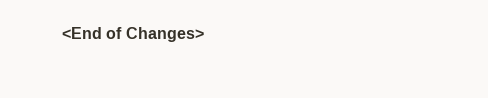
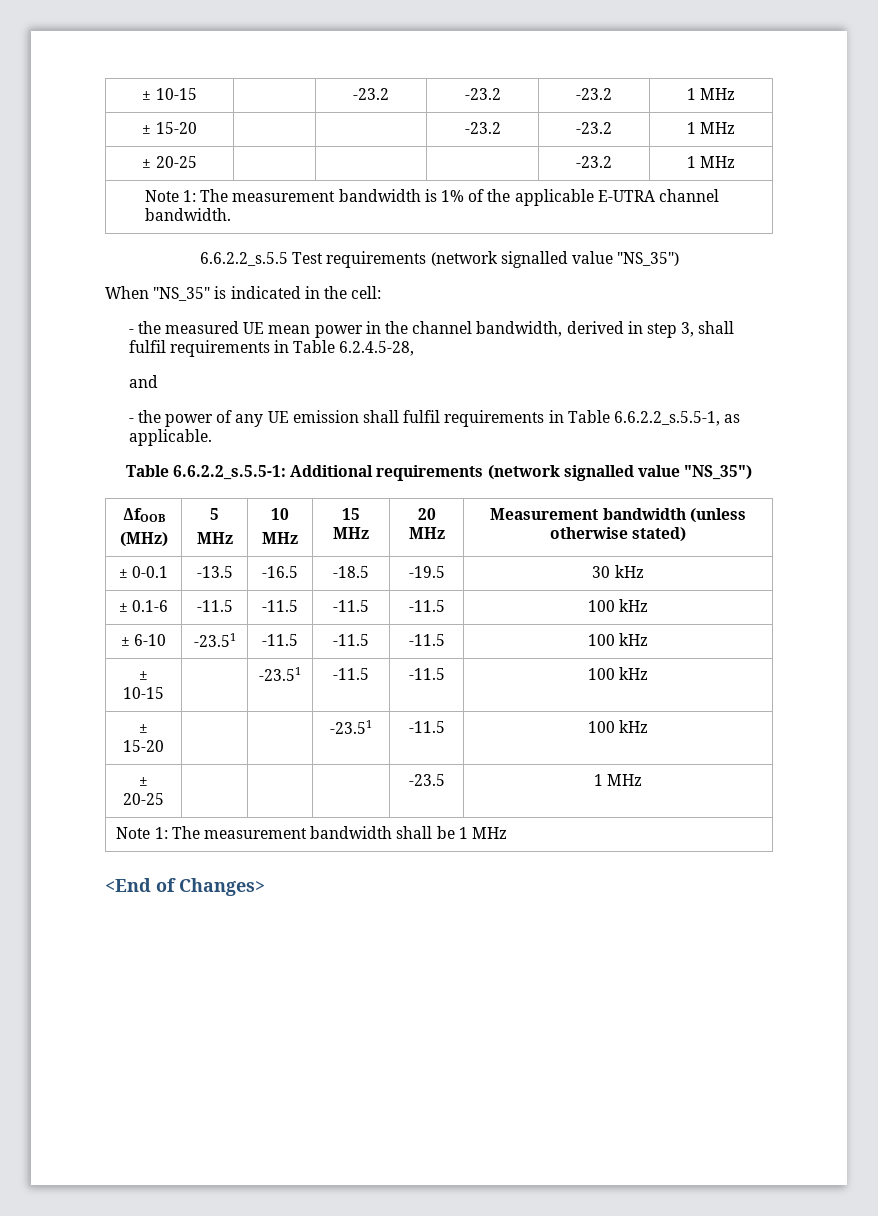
+ ± 10-15 | | -23.2 | -23.2 | -23.2 | 1 MHz
+ ± 15-20 | | | -23.2 | -23.2 | 1 MHz
+ ± 20-25 | | | | -23.2 | 1 MHz
+ Note 1: The measurement bandwidth is 1% of the applicable E-UTRA channel bandwidth.
+ 6.6.2.2_s.5.5 Test requirements (network signalled value "NS_35")
+ When "NS_35" is indicated in the cell:
+ - the measured UE mean power in the channel bandwidth, derived in step 3, shall fulfil requirements in Table 6.2.4.5-28,
+ and
+ - the power of any UE emission shall fulfil requirements in Table 6.6.2.2_s.5.5-1, as applicable.
+ Table 6.6.2.2_s.5.5-1: Additional requirements (network signalled value "NS_35")
+ ΔfOOB
+ (MHz) | 5
+ MHz | 10
+ MHz | 15 MHz | 20 MHz | Measurement bandwidth (unless otherwise stated)
+ ± 0-0.1 | -13.5 | -16.5 | -18.5 | -19.5 | 30 kHz
+ ± 0.1-6 | -11.5 | -11.5 | -11.5 | -11.5 | 100 kHz
+ ± 6-10 | -23.51 | -11.5 | -11.5 | -11.5 | 100 kHz
+ ± 10-15 | | -23.51 | -11.5 | -11.5 | 100 kHz
+ ± 15-20 | | | -23.51 | -11.5 | 100 kHz
+ ± 20-25 | | | | -23.5 | 1 MHz
+ Note 1: The measurement bandwidth shall be 1 MHz

